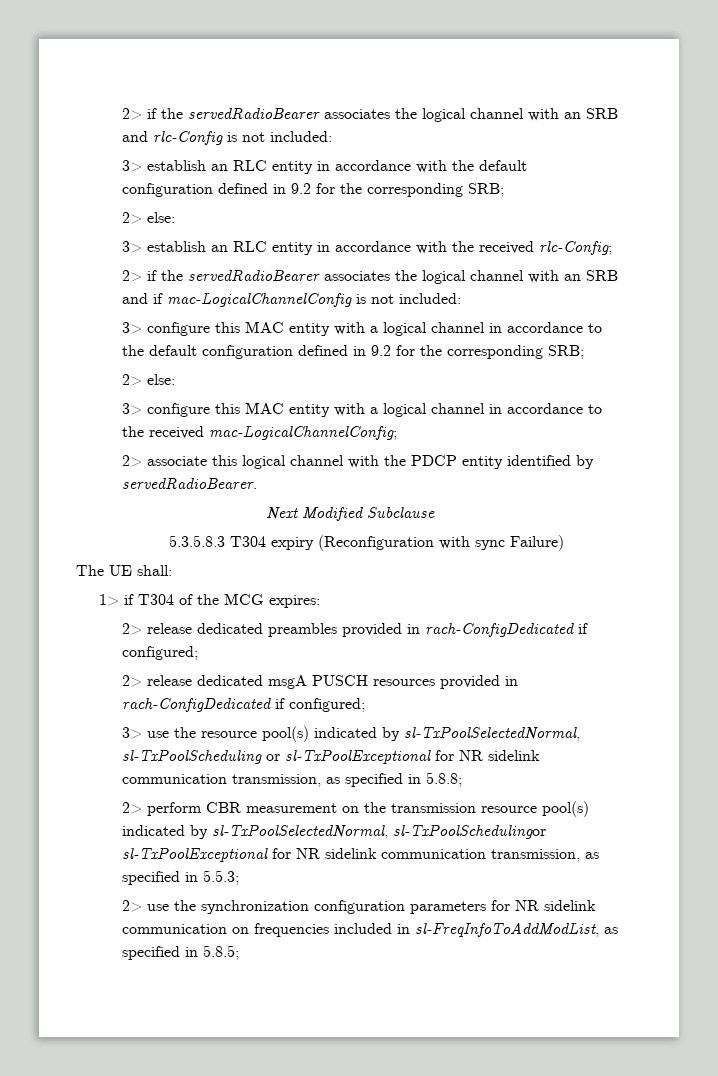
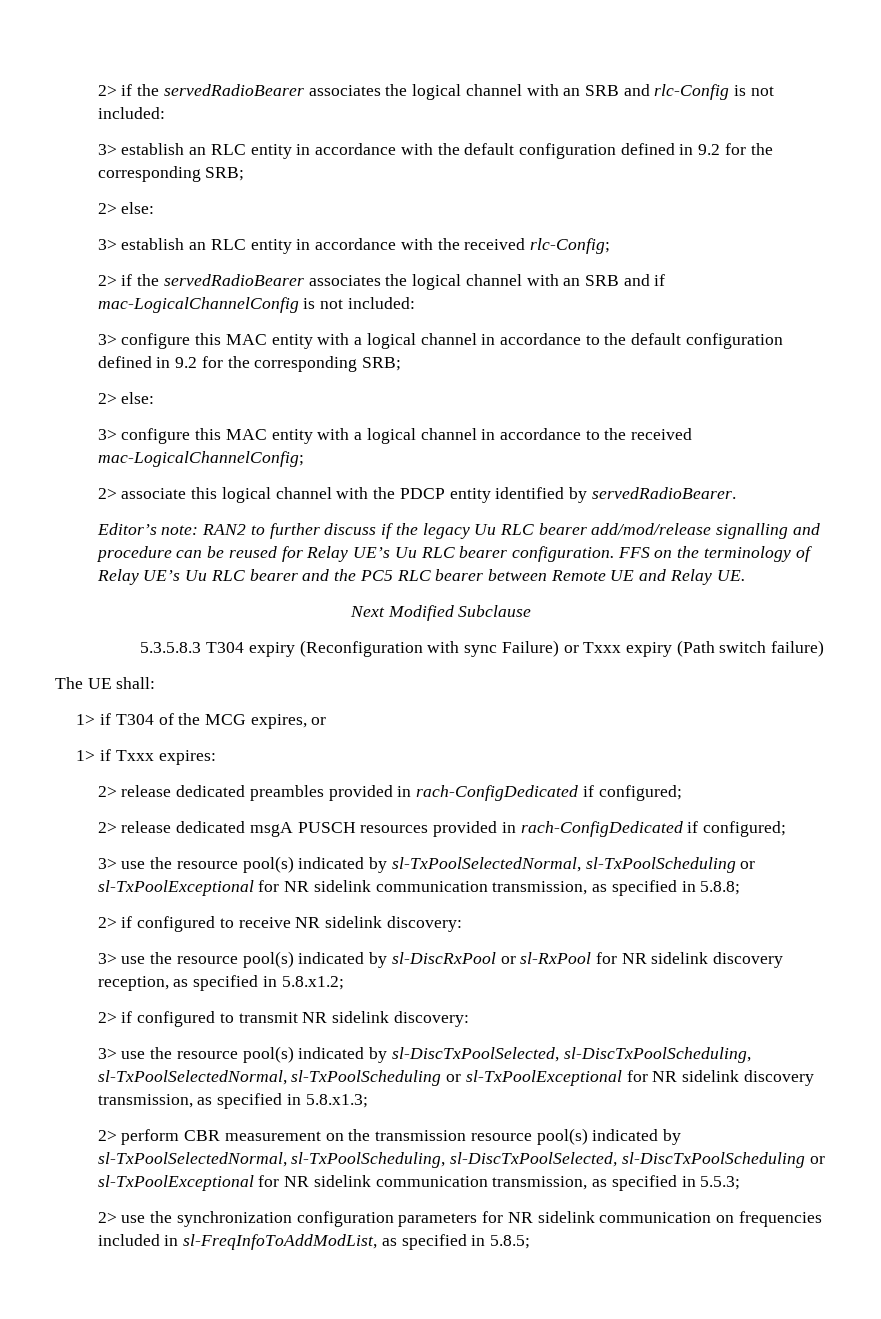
+ Editor’s note: RAN2 to further discuss if the legacy Uu RLC bearer add/mod/release signalling and procedure can be reused for Relay UE’s Uu RLC bearer configuration. FFS on the terminology of Relay UE’s Uu RLC bearer and the PC5 RLC bearer between Remote UE and Relay UE.
- 5.3.5.8.3 T304 expiry (Reconfiguration with sync Failure)
+ 5.3.5.8.3 T304 expiry (Reconfiguration with sync Failure) or Txxx expiry (Path switch failure)
- 1> if T304 of the MCG expires:
+ 1> if T304 of the MCG expires, or
+ 1> if Txxx expires:
+ 2> if configured to receive NR sidelink discovery:
+ 3> use the resource pool(s) indicated by sl-DiscRxPool or sl-RxPool for NR sidelink discovery reception, as specified in 5.8.x1.2;
+ 2> if configured to transmit NR sidelink discovery:
+ 3> use the resource pool(s) indicated by sl-DiscTxPoolSelected, sl-DiscTxPoolScheduling, sl-TxPoolSelectedNormal, sl-TxPoolScheduling or sl-TxPoolExceptional for NR sidelink discovery transmission, as specified in 5.8.x1.3;
- 2> perform CBR measurement on the transmission resource pool(s) indicated by sl-TxPoolSelectedNormal, sl-TxPoolSchedulingor sl-TxPoolExceptional for NR sidelink communication transmission, as specified in 5.5.3;
+ 2> perform CBR measurement on the transmission resource pool(s) indicated by sl-TxPoolSelectedNormal, sl-TxPoolScheduling, sl-DiscTxPoolSelected, sl-DiscTxPoolScheduling or sl-TxPoolExceptional for NR sidelink communication transmission, as specified in 5.5.3;

